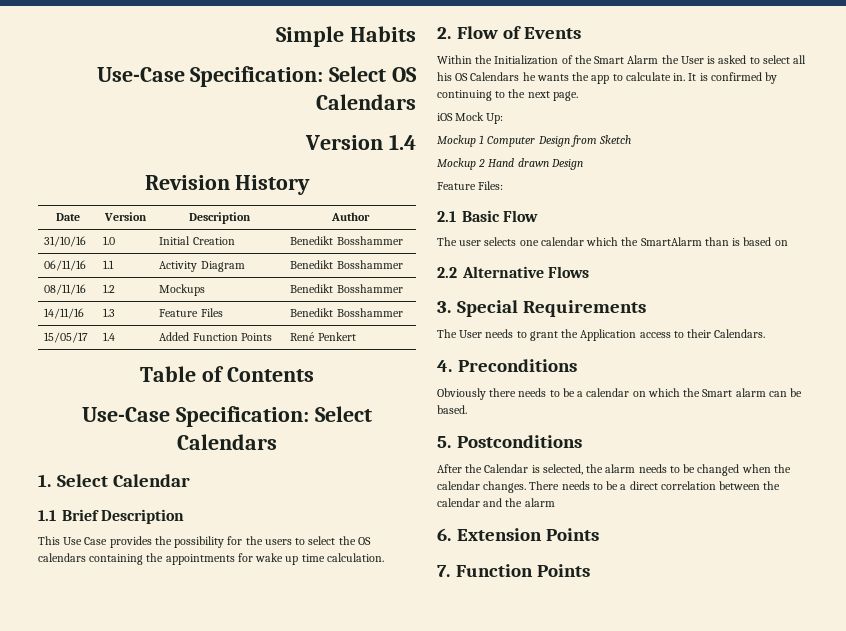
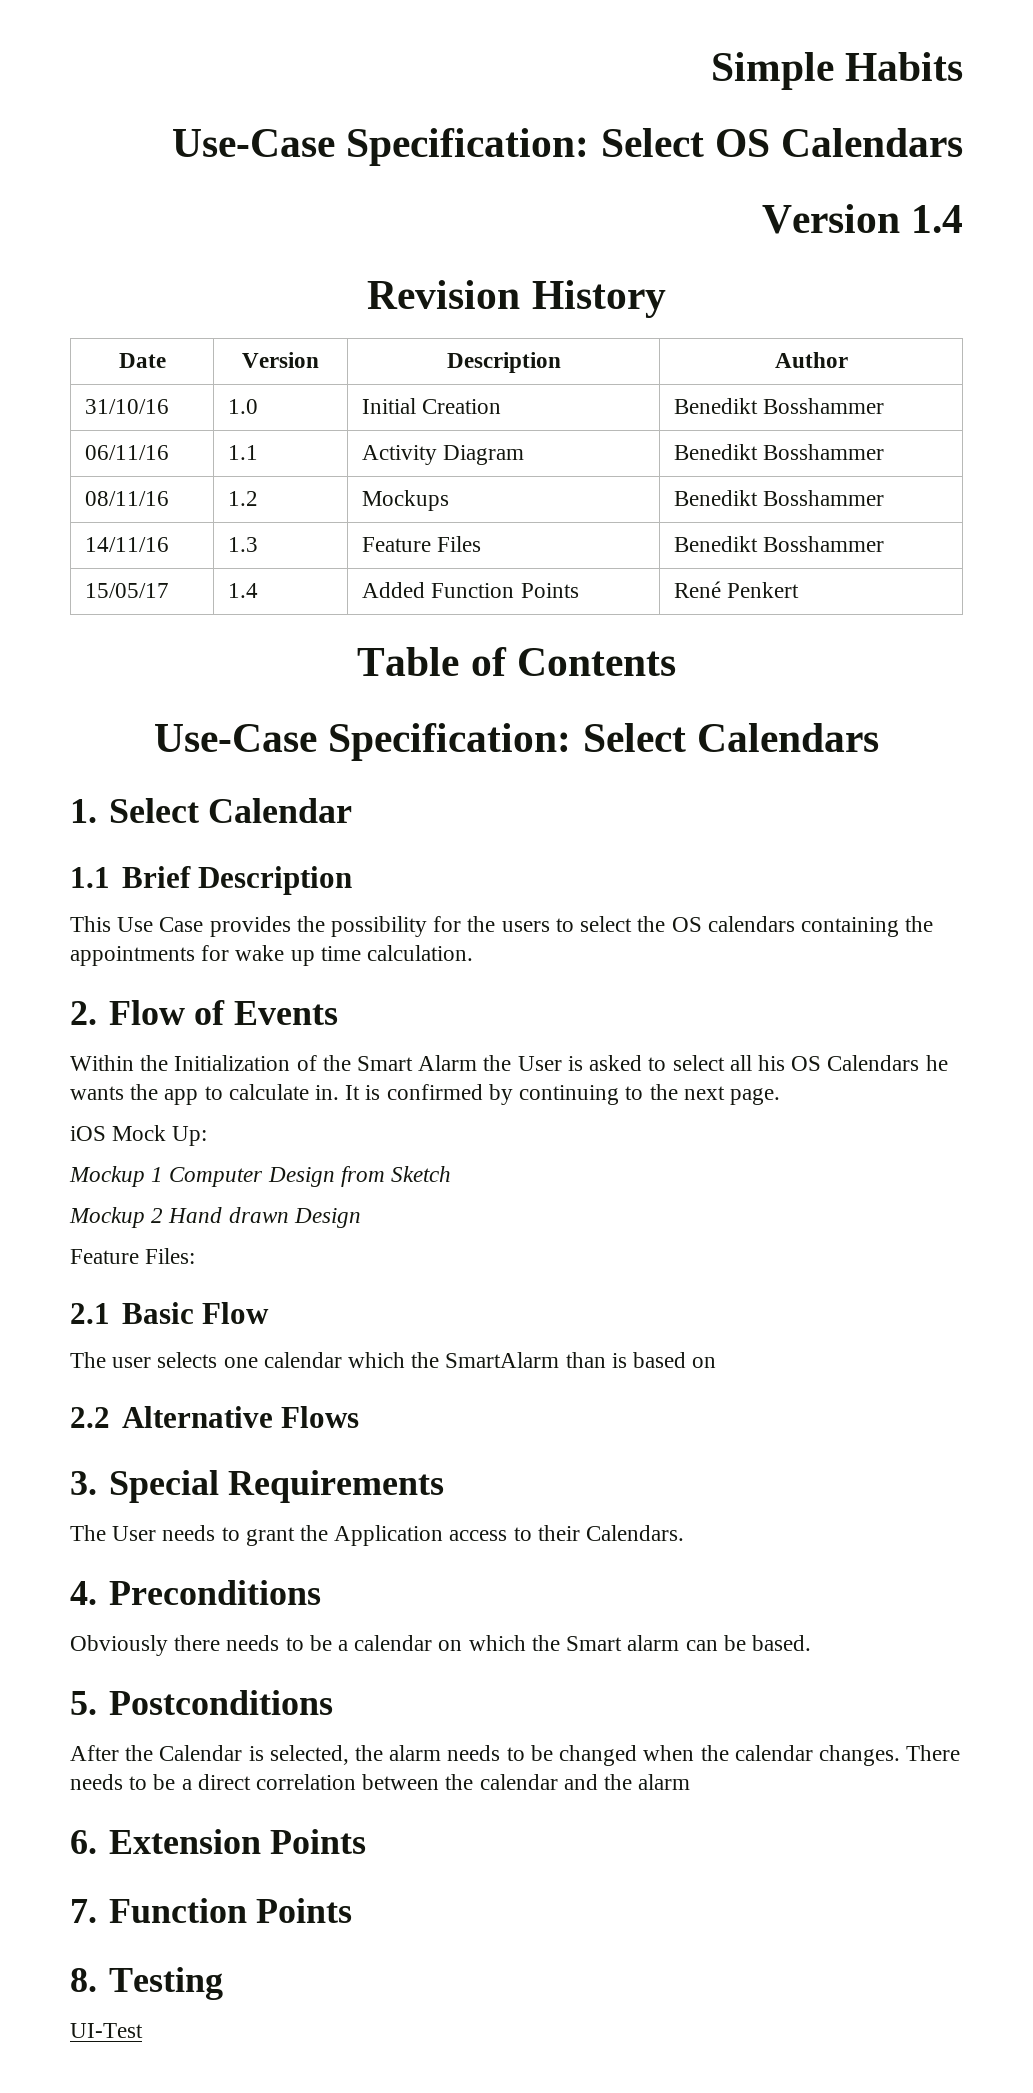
+ 8. Testing
+ UI-Test

